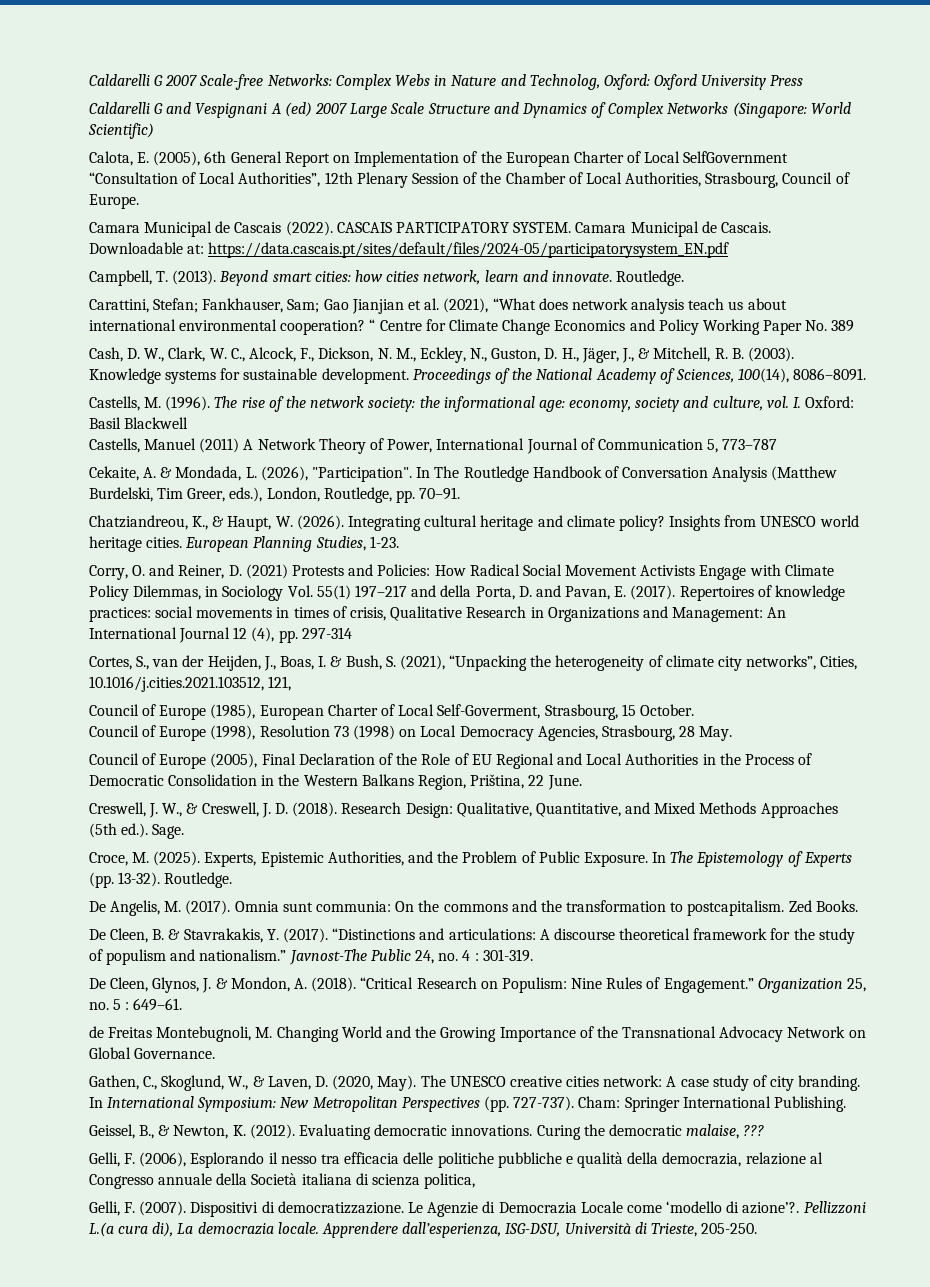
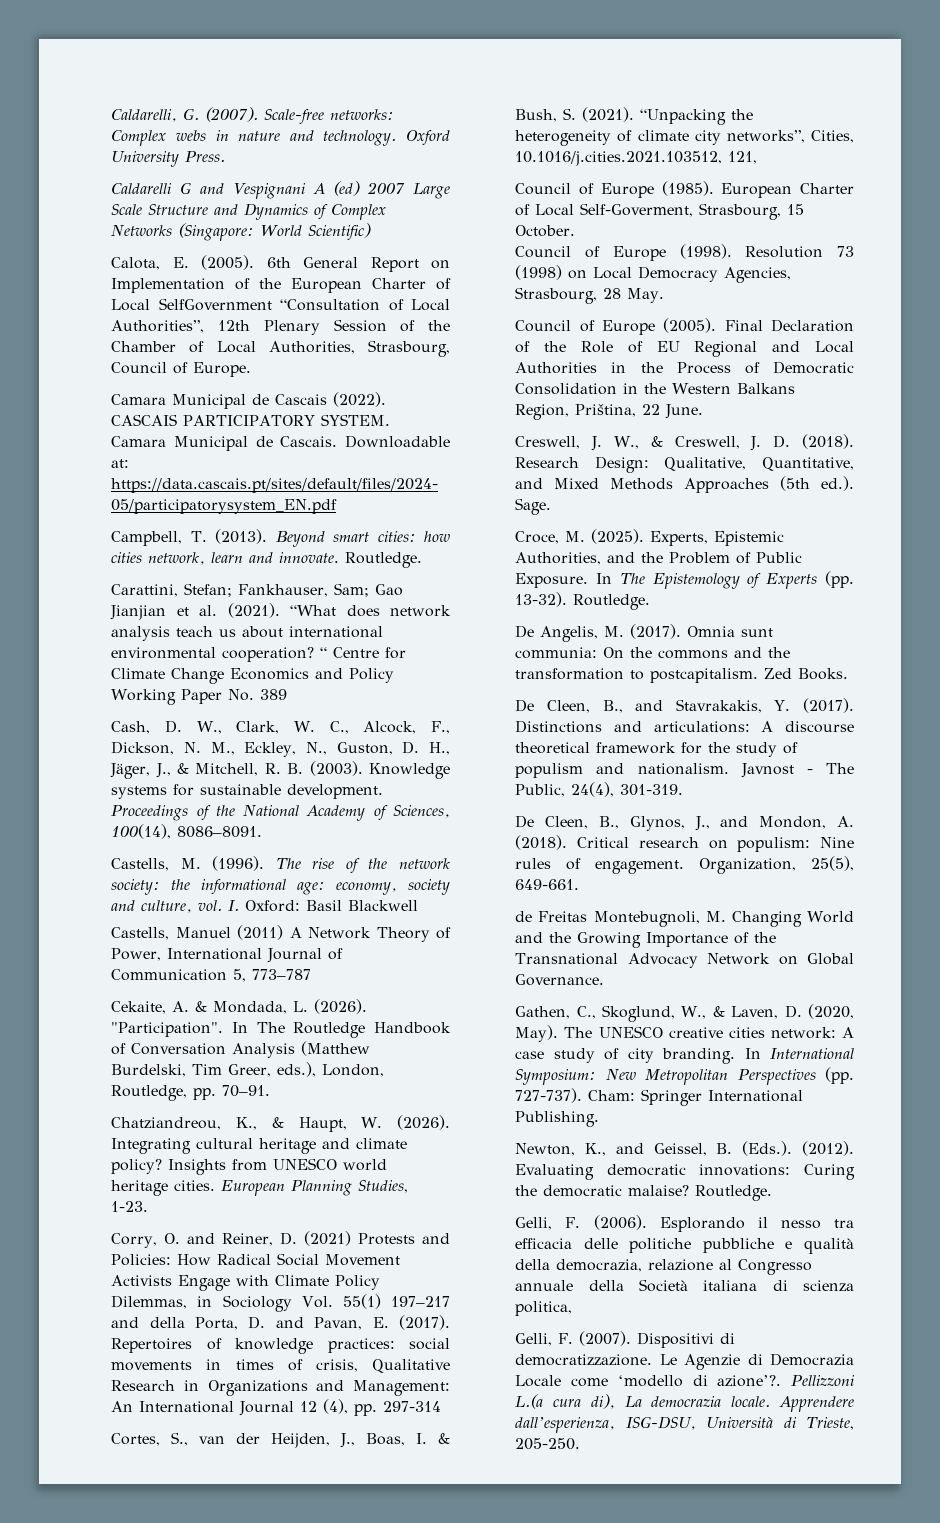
- Caldarelli G 2007 Scale-free Networks: Complex Webs in Nature and Technolog, Oxford: Oxford University Press
+ Caldarelli, G. (2007). Scale-free networks: Complex webs in nature and technology. Oxford University Press.
- Calota, E. (2005), 6th General Report on Implementation of the European Charter of Local SelfGovernment “Consultation of Local Authorities”, 12th Plenary Session of the Chamber of Local Authorities, Strasbourg, Council of Europe.
+ Calota, E. (2005). 6th General Report on Implementation of the European Charter of Local SelfGovernment “Consultation of Local Authorities”, 12th Plenary Session of the Chamber of Local Authorities, Strasbourg, Council of Europe.
- Carattini, Stefan; Fankhauser, Sam; Gao Jianjian et al. (2021), “What does network analysis teach us about international environmental cooperation?
+ Carattini, Stefan; Fankhauser, Sam; Gao Jianjian et al. (2021). “What does network analysis teach us about international environmental cooperation?
- Cekaite, A. & Mondada, L. (2026), "Participation".
+ Cekaite, A. & Mondada, L. (2026). "Participation".
- Cortes, S., van der Heijden, J., Boas, I. & Bush, S. (2021), “Unpacking the heterogeneity of climate city networks”, Cities, 10.1016/j.cities.2021.103512, 121,
+ Cortes, S., van der Heijden, J., Boas, I. & Bush, S. (2021). “Unpacking the heterogeneity of climate city networks”, Cities, 10.1016/j.cities.2021.103512, 121,
- Council of Europe (1985), European Charter of Local Self-Goverment, Strasbourg, 15 October.
+ Council of Europe (1985). European Charter of Local Self-Goverment, Strasbourg, 15 October.
- Council of Europe (1998), Resolution 73 (1998) on Local Democracy Agencies, Strasbourg, 28 May.
+ Council of Europe (1998). Resolution 73 (1998) on Local Democracy Agencies, Strasbourg, 28 May.
- Council of Europe (2005), Final Declaration of the Role of EU Regional and Local Authorities in the Process of Democratic Consolidation in the Western Balkans Region, Priština, 22 June.
+ Council of Europe (2005). Final Declaration of the Role of EU Regional and Local Authorities in the Process of Democratic Consolidation in the Western Balkans Region, Priština, 22 June.
- De Cleen, B. & Stavrakakis, Y. (2017).
+ De Cleen, B., and Stavrakakis, Y. (2017).
- “Distinctions and articulations: A discourse theoretical framework for the study of populism and nationalism.” Javnost-The Public 24, no. 4 : 301-319.
- De Cleen, Glynos, J. & Mondon, A. (2018). “Critical Research on Populism: Nine Rules of Engagement.” Organization 25, no. 5 : 649–61.
+ Distinctions and articulations: A discourse theoretical framework for the study of populism and nationalism. Javnost - The Public, 24(4), 301-319.
+ De Cleen, B., Glynos, J., and Mondon, A. (2018). Critical research on populism: Nine rules of engagement. Organization, 25(5), 649-661.
- Geissel, B., & Newton, K. (2012).
+ Newton, K., and Geissel, B. (Eds.). (2012).
- Evaluating democratic innovations. Curing the democratic malaise, ???
- Gelli, F. (2006), Esplorando il nesso tra efficacia delle politiche pubbliche e qualità della democrazia, relazione al Congresso annuale della Società italiana di scienza politica,
+ Evaluating democratic innovations: Curing the democratic malaise? Routledge.
+ Gelli, F. (2006). Esplorando il nesso tra efficacia delle politiche pubbliche e qualità della democrazia, relazione al Congresso annuale della Società italiana di scienza politica,

